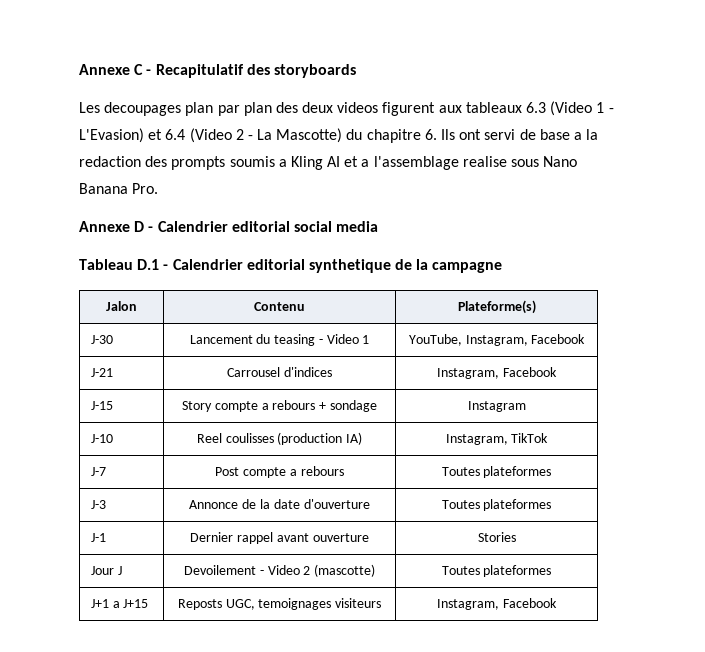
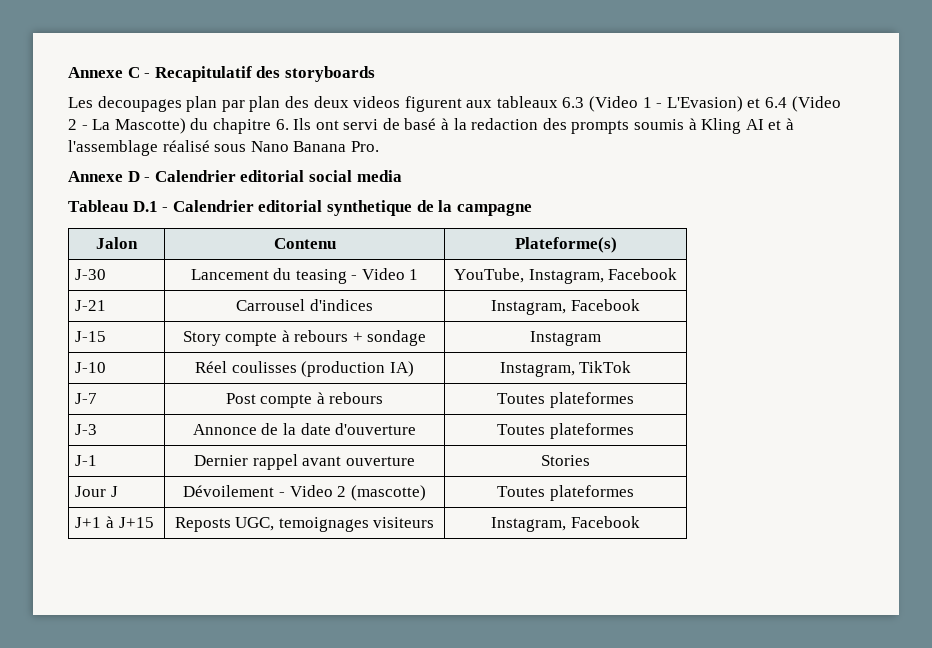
- Les decoupages plan par plan des deux videos figurent aux tableaux 6.3 (Video 1 - L'Evasion) et 6.4 (Video 2 - La Mascotte) du chapitre 6. Ils ont servi de base a la redaction des prompts soumis a Kling AI et a l'assemblage realise sous Nano Banana Pro.
+ Les decoupages plan par plan des deux videos figurent aux tableaux 6.3 (Video 1 - L'Evasion) et 6.4 (Video 2 - La Mascotte) du chapitre 6. Ils ont servi de basé à la redaction des prompts soumis à Kling AI et à l'assemblage réalisé sous Nano Banana Pro.
- J-15 | Story compte a rebours + sondage | Instagram
+ J-15 | Story compte à rebours + sondage | Instagram
- J-10 | Reel coulisses (production IA) | Instagram, TikTok
+ J-10 | Réel coulisses (production IA) | Instagram, TikTok
- J-7 | Post compte a rebours | Toutes plateformes
+ J-7 | Post compte à rebours | Toutes plateformes
- Jour J | Devoilement - Video 2 (mascotte) | Toutes plateformes
+ Jour J | Dévoilement - Video 2 (mascotte) | Toutes plateformes
- J+1 a J+15 | Reposts UGC, temoignages visiteurs | Instagram, Facebook
+ J+1 à J+15 | Reposts UGC, temoignages visiteurs | Instagram, Facebook

